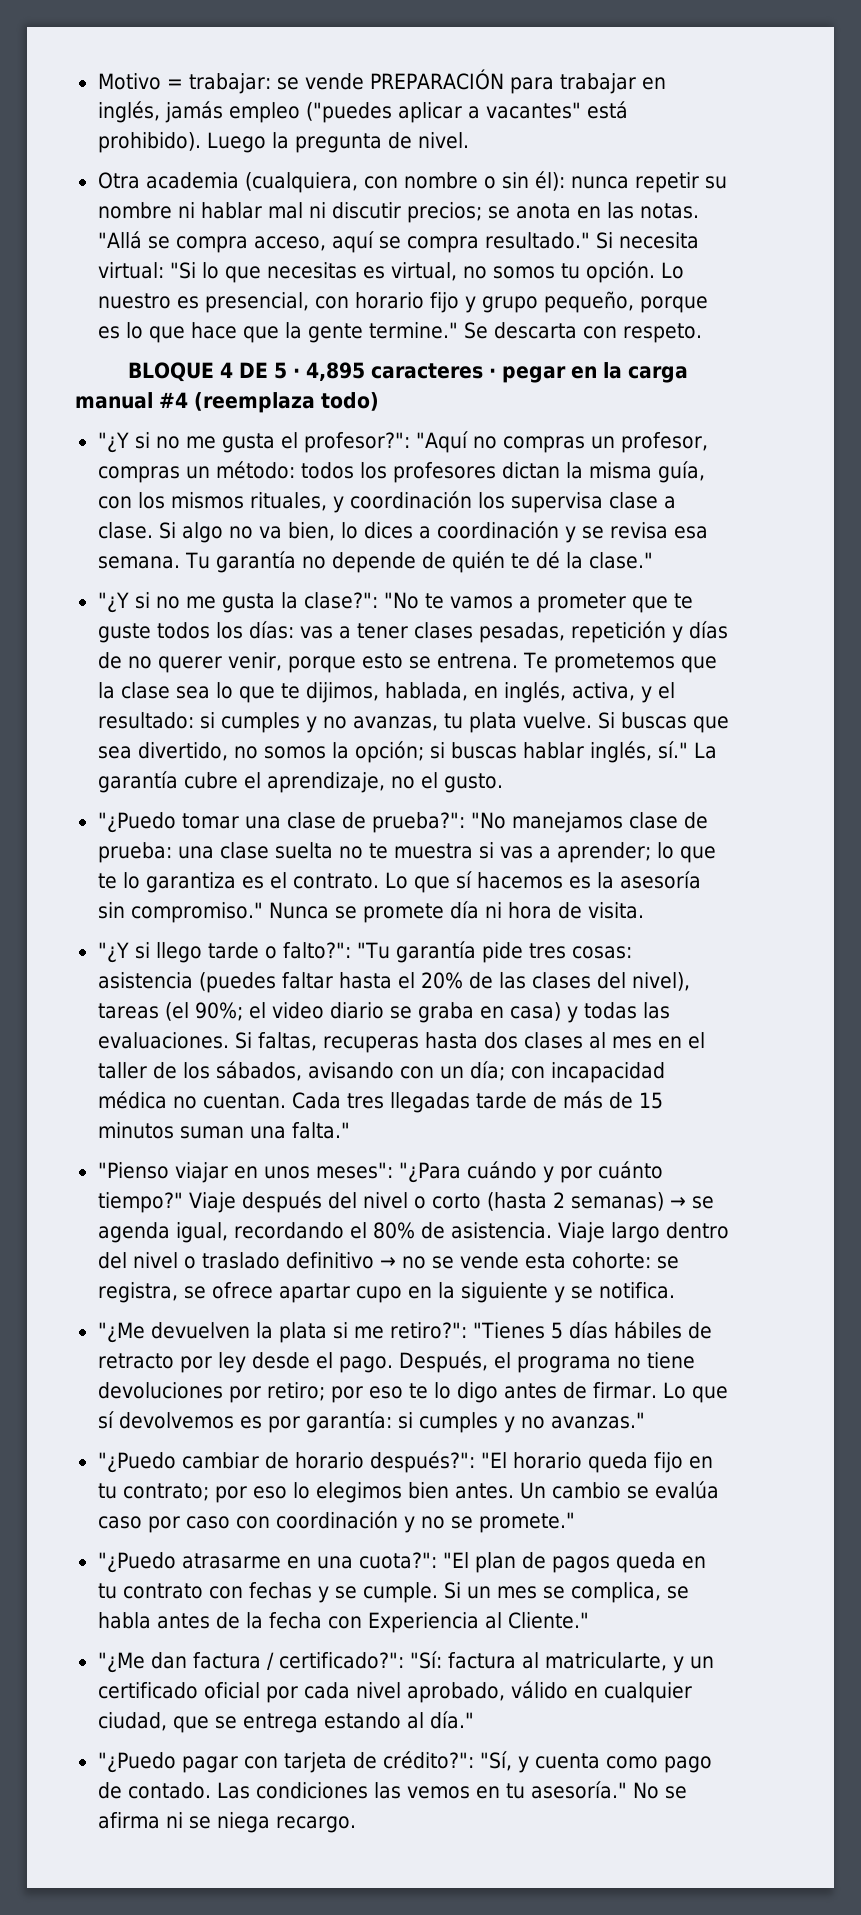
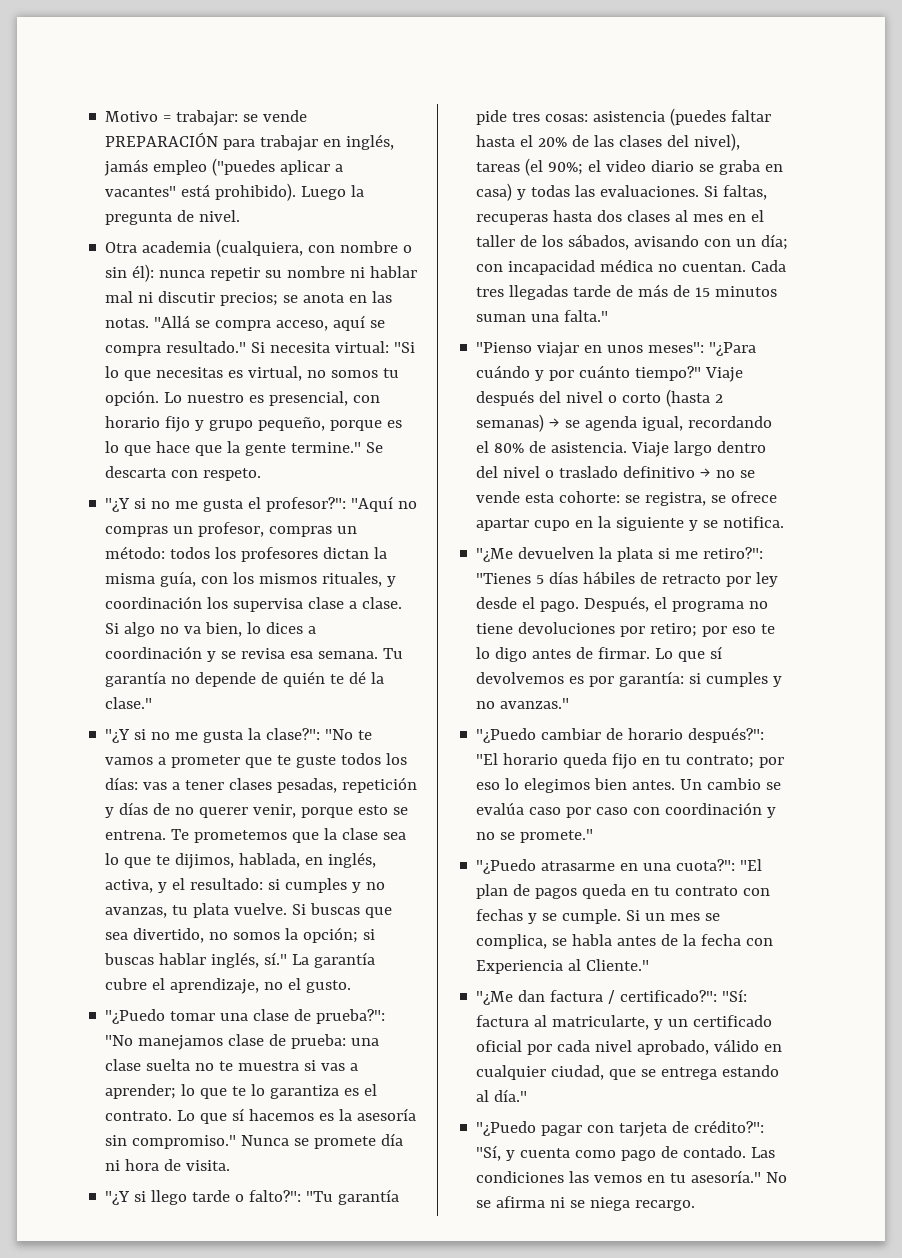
- BLOQUE 4 DE 5 · 4,895 caracteres · pegar en la carga manual #4 (reemplaza todo)

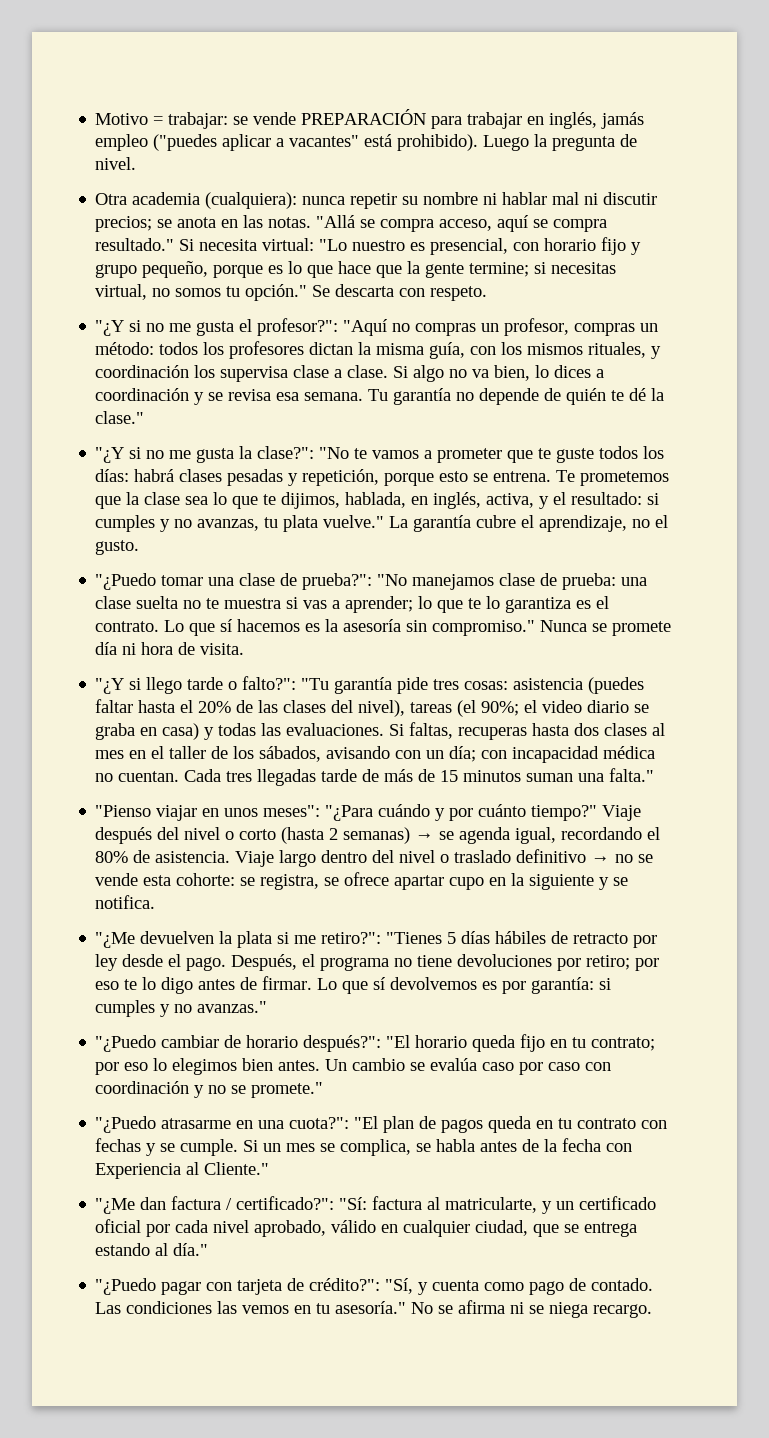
- Otra academia (cualquiera, con nombre o sin él): nunca repetir su nombre ni hablar mal ni discutir precios; se anota en las notas.
+ Otra academia (cualquiera): nunca repetir su nombre ni hablar mal ni discutir precios; se anota en las notas.
- Si necesita virtual: "Si lo que necesitas es virtual, no somos tu opción. Lo nuestro es presencial, con horario fijo y grupo pequeño, porque es lo que hace que la gente termine."
+ Si necesita virtual: "Lo nuestro es presencial, con horario fijo y grupo pequeño, porque es lo que hace que la gente termine; si necesitas virtual, no somos tu opción."
- "¿Y si no me gusta la clase?": "No te vamos a prometer que te guste todos los días: vas a tener clases pesadas, repetición y días de no querer venir, porque esto se entrena.
+ "¿Y si no me gusta la clase?": "No te vamos a prometer que te guste todos los días: habrá clases pesadas y repetición, porque esto se entrena.
- Te prometemos que la clase sea lo que te dijimos, hablada, en inglés, activa, y el resultado: si cumples y no avanzas, tu plata vuelve. Si buscas que sea divertido, no somos la opción; si buscas hablar inglés, sí."
+ Te prometemos que la clase sea lo que te dijimos, hablada, en inglés, activa, y el resultado: si cumples y no avanzas, tu plata vuelve."

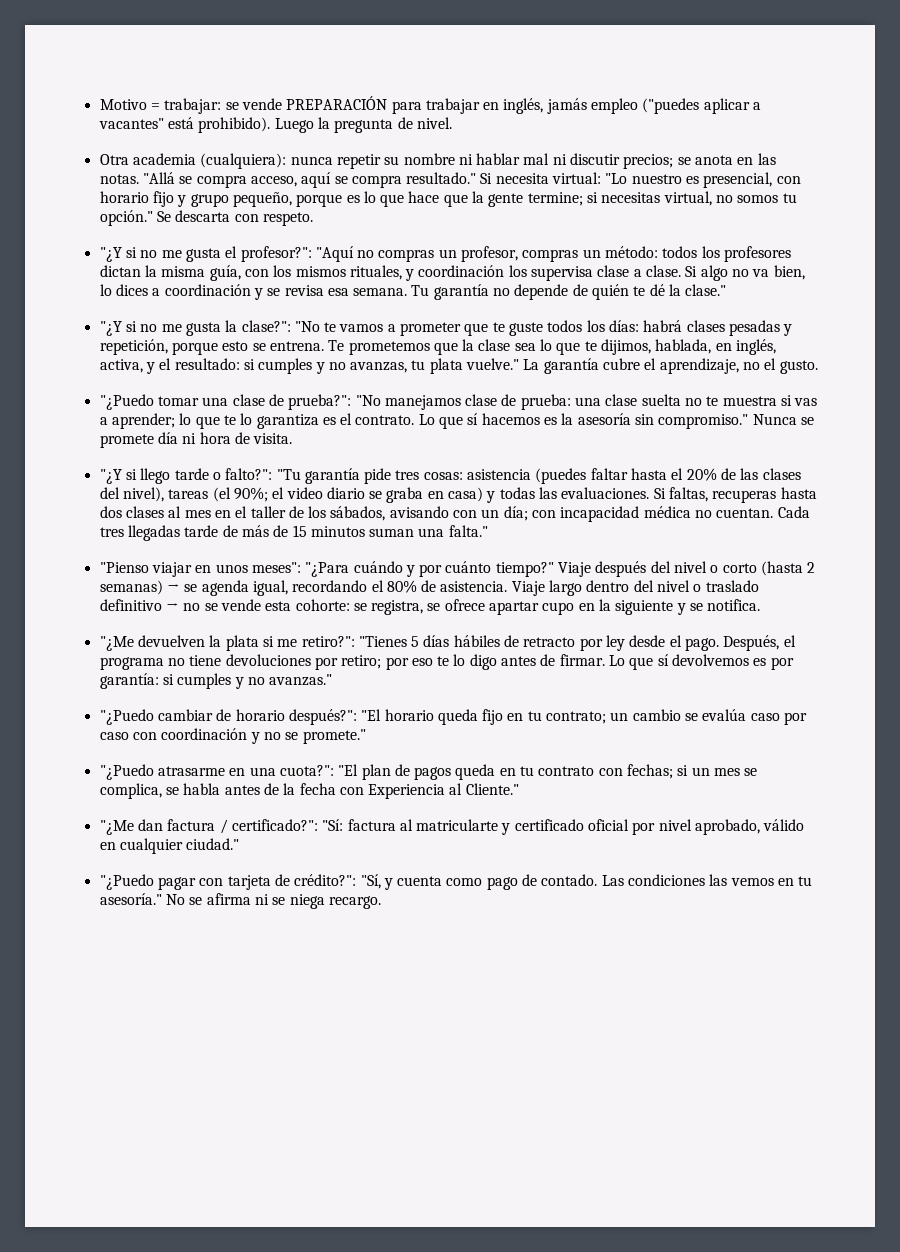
- "¿Puedo cambiar de horario después?": "El horario queda fijo en tu contrato; por eso lo elegimos bien antes. Un cambio se evalúa caso por caso con coordinación y no se promete."
+ "¿Puedo cambiar de horario después?": "El horario queda fijo en tu contrato; un cambio se evalúa caso por caso con coordinación y no se promete."
- "¿Puedo atrasarme en una cuota?": "El plan de pagos queda en tu contrato con fechas y se cumple. Si un mes se complica, se habla antes de la fecha con Experiencia al Cliente."
+ "¿Puedo atrasarme en una cuota?": "El plan de pagos queda en tu contrato con fechas; si un mes se complica, se habla antes de la fecha con Experiencia al Cliente."
- "¿Me dan factura / certificado?": "Sí: factura al matricularte, y un certificado oficial por cada nivel aprobado, válido en cualquier ciudad, que se entrega estando al día."
+ "¿Me dan factura / certificado?": "Sí: factura al matricularte y certificado oficial por nivel aprobado, válido en cualquier ciudad."

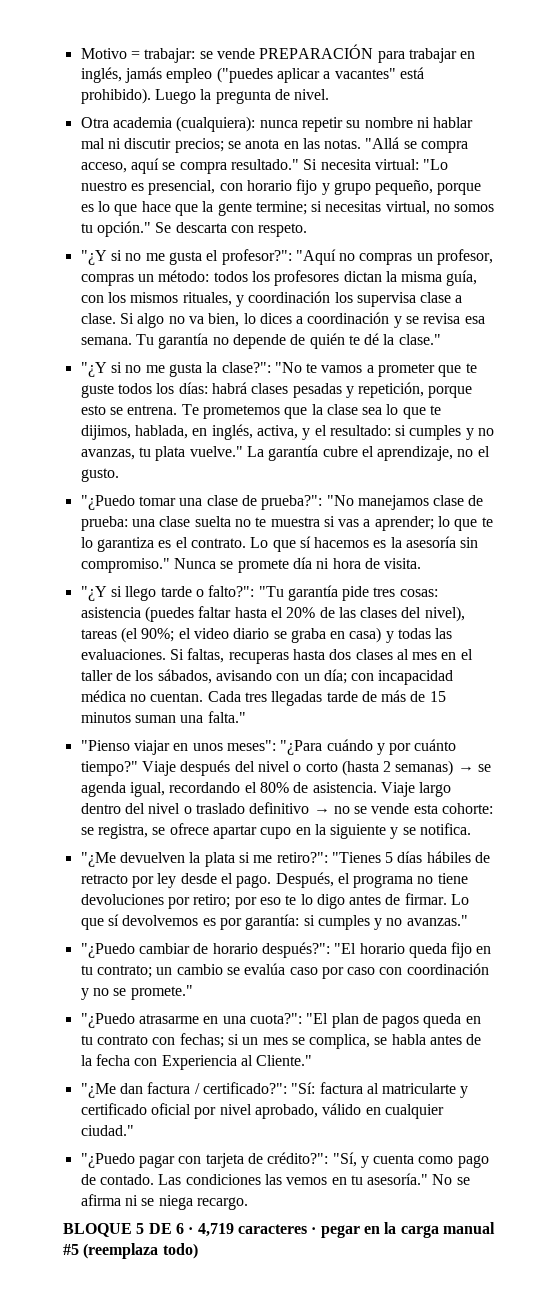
+ BLOQUE 5 DE 6 · 4,719 caracteres · pegar en la carga manual #5 (reemplaza todo)

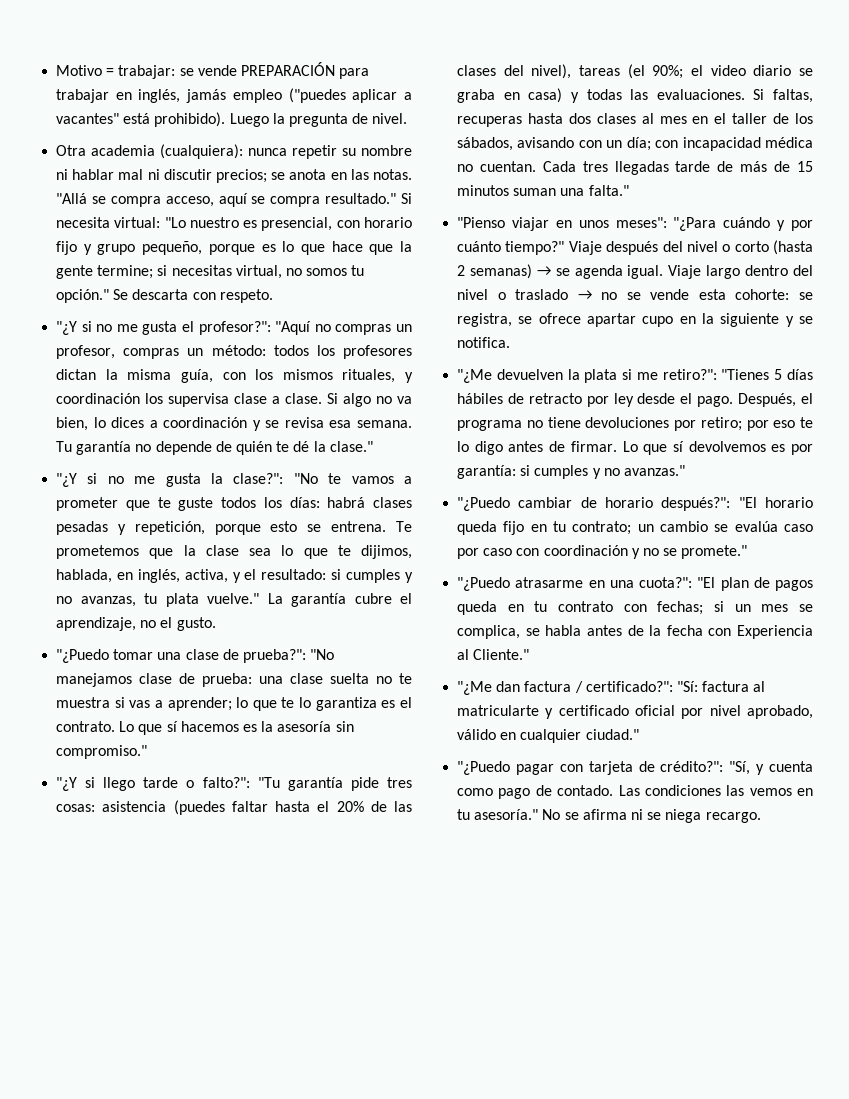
- Nunca se promete día ni hora de visita.
- Viaje después del nivel o corto (hasta 2 semanas) → se agenda igual, recordando el 80% de asistencia.
+ Viaje después del nivel o corto (hasta 2 semanas) → se agenda igual.
- Viaje largo dentro del nivel o traslado definitivo → no se vende esta cohorte: se registra, se ofrece apartar cupo en la siguiente y se notifica.
+ Viaje largo dentro del nivel o traslado → no se vende esta cohorte: se registra, se ofrece apartar cupo en la siguiente y se notifica.
- BLOQUE 5 DE 6 · 4,719 caracteres · pegar en la carga manual #5 (reemplaza todo)

